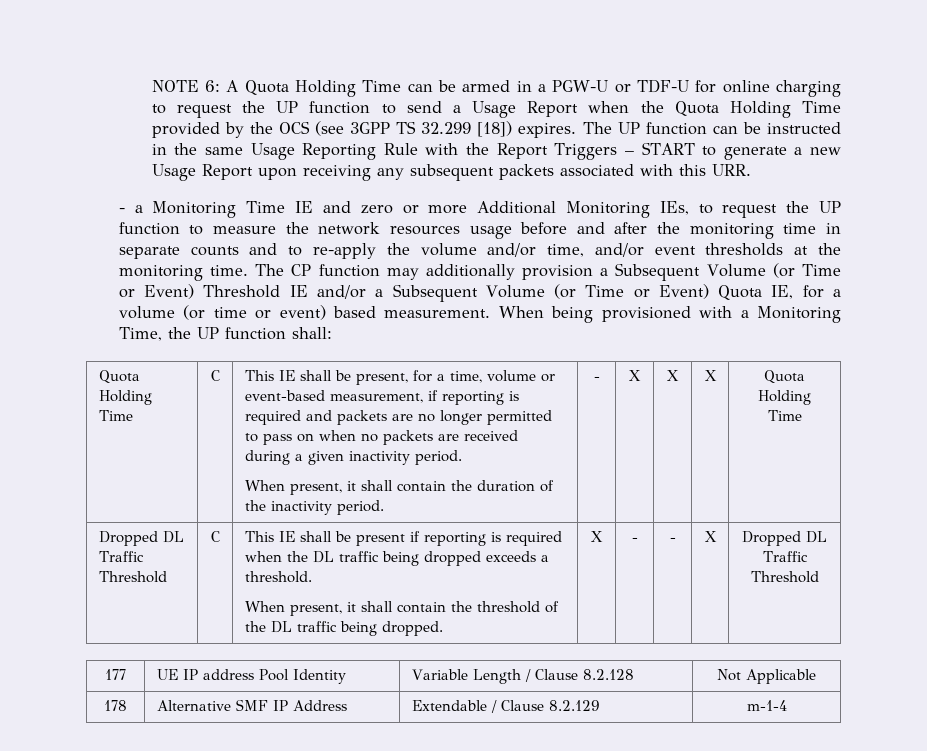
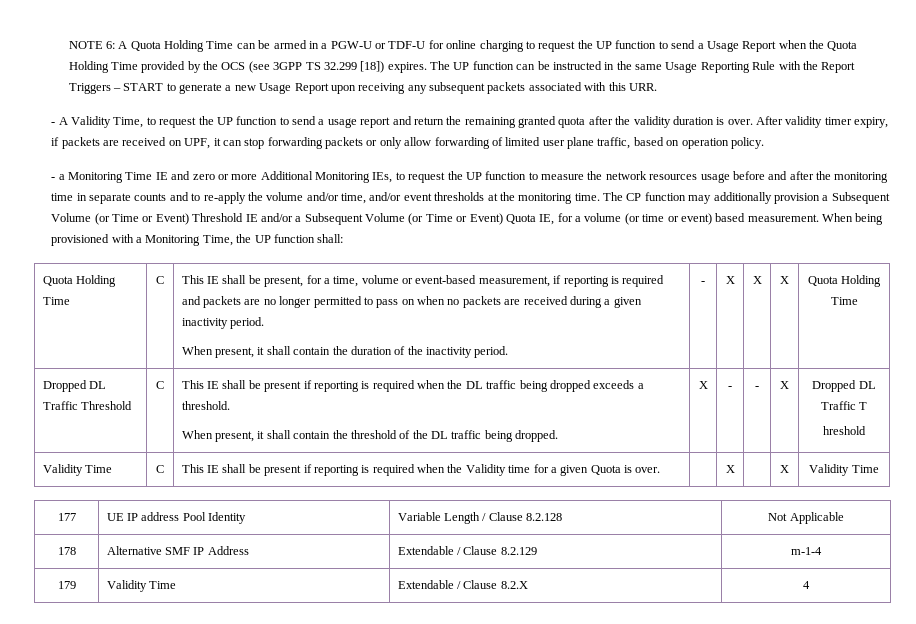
+ - A Validity Time, to request the UP function to send a usage report and return the remaining granted quota after the validity duration is over. After validity timer expiry, if packets are received on UPF, it can stop forwarding packets or only allow forwarding of limited user plane traffic, based on operation policy.
- X | Dropped DL Traffic Threshold
+ X | Dropped DL Traffic T
+ hreshold
+ Validity Time | C | This IE shall be present if reporting is required when the Validity time for a given Quota is over. | | X | | X | Validity Time
+ 179 | Validity Time | Extendable / Clause 8.2.X | 4

